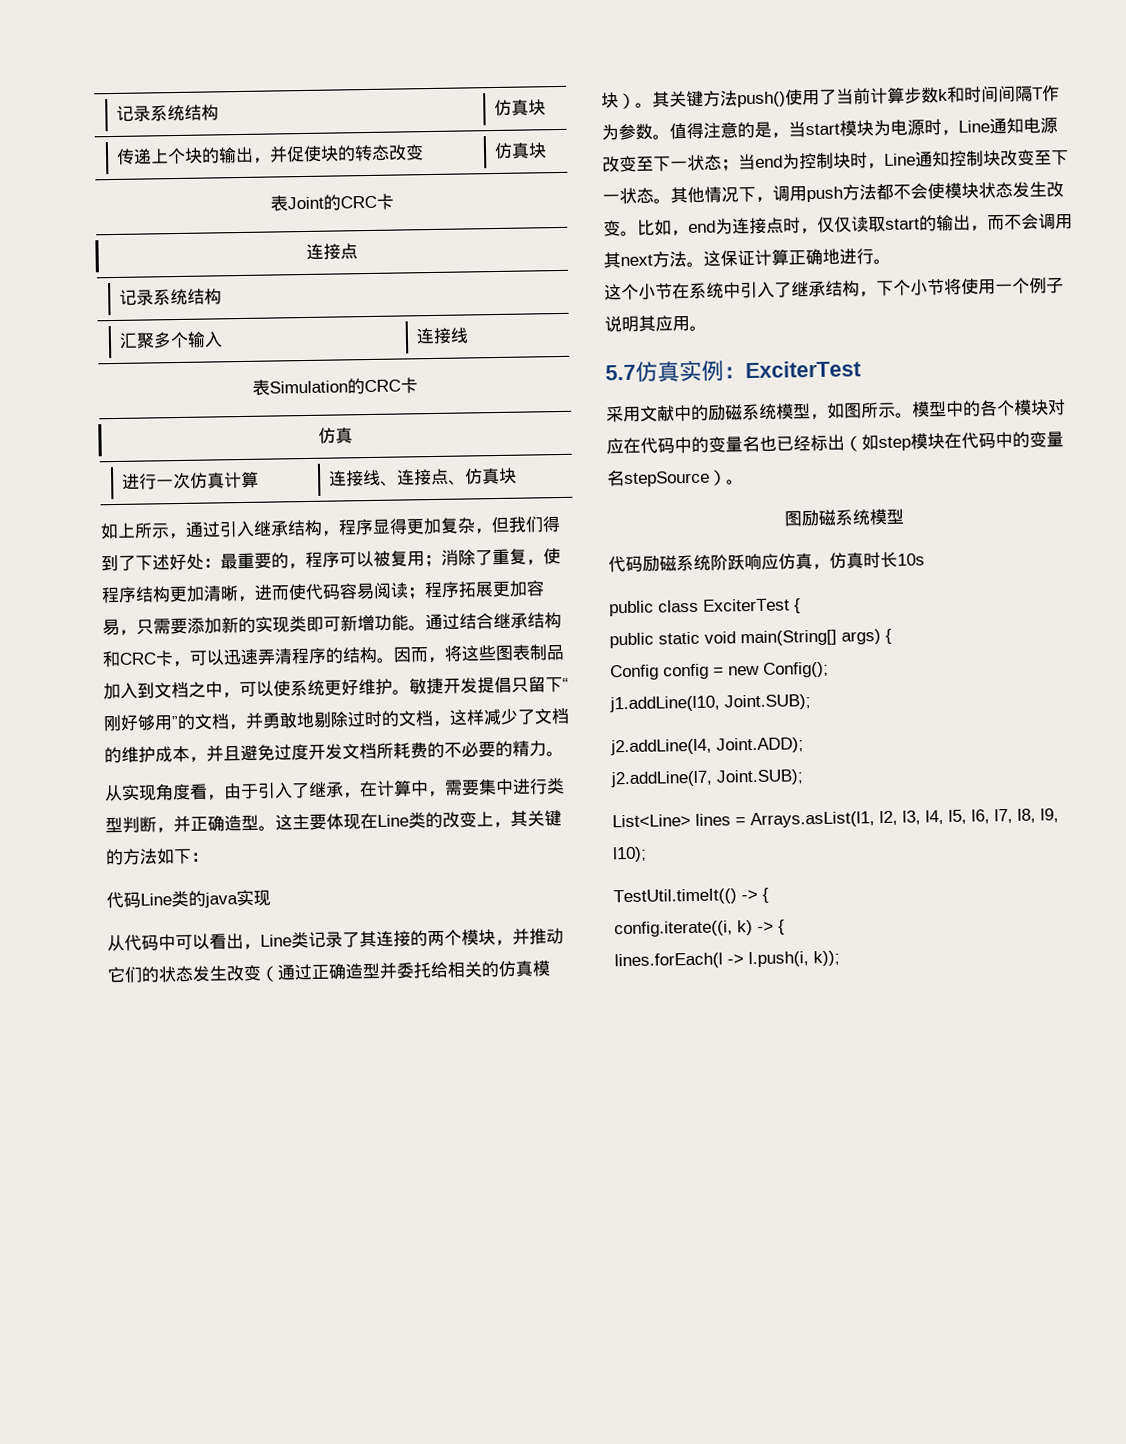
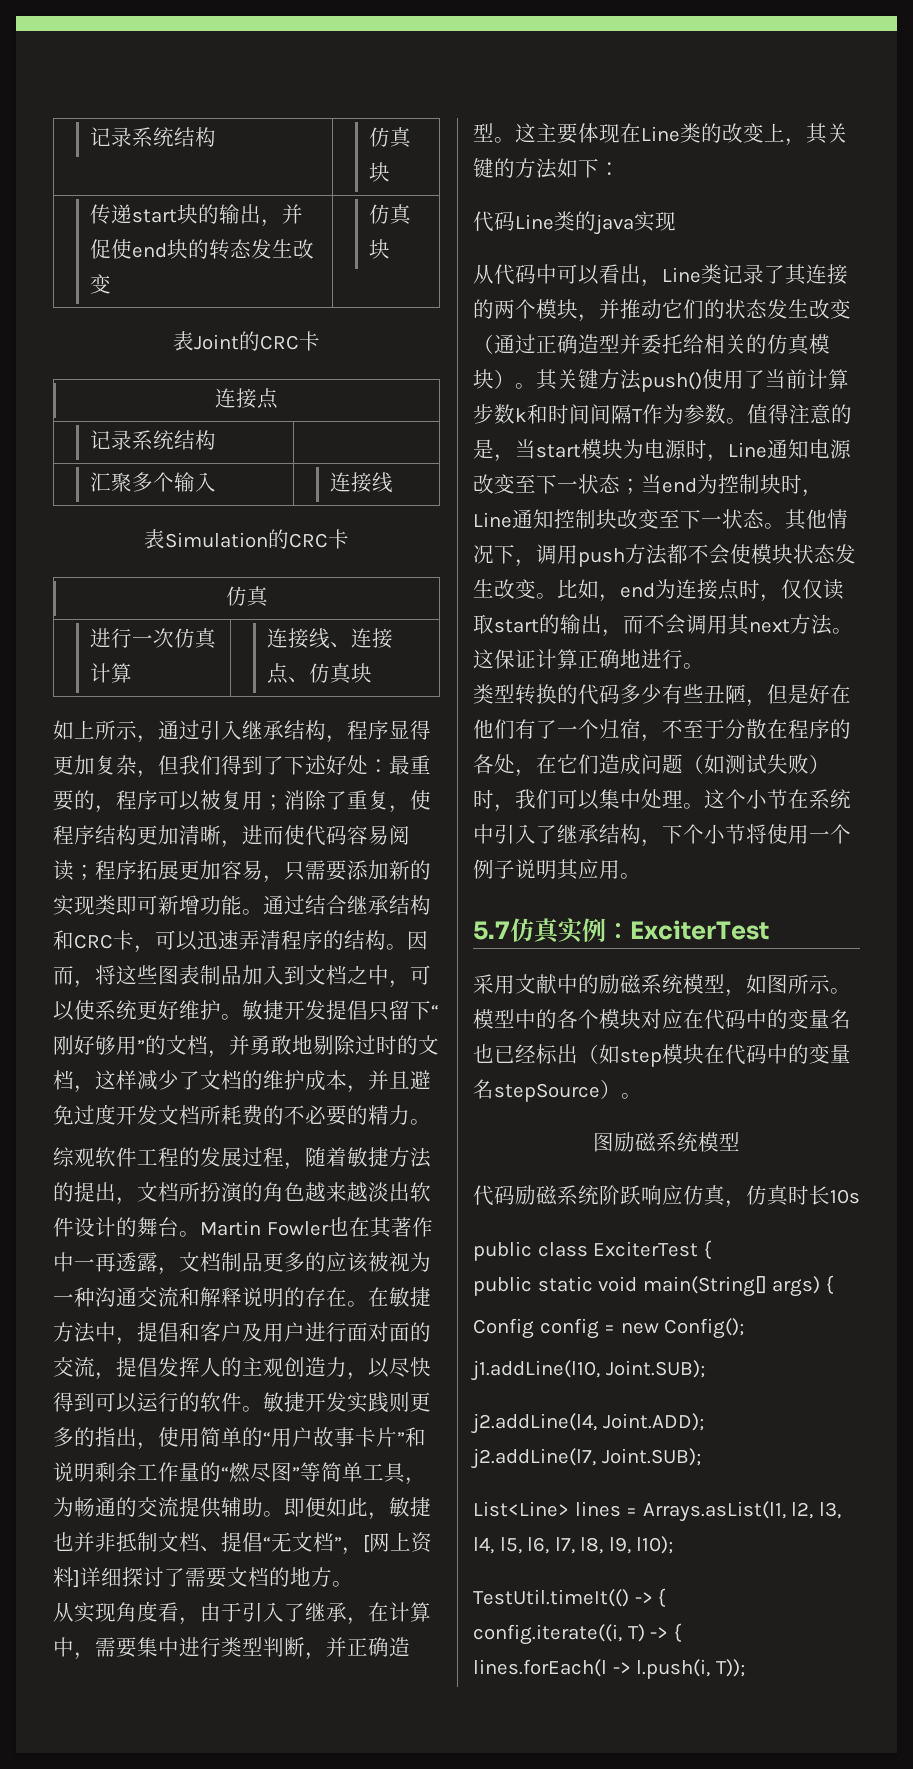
- 传递上个块的输出，并促使块的转态改变 | 仿真块
+ 传递start块的输出，并促使end块的转态发生改变 | 仿真块
+ 综观软件工程的发展过程，随着敏捷方法的提出，文档所扮演的角色越来越淡出软件设计的舞台。Martin Fowler也在其著作中一再透露，文档制品更多的应该被视为一种沟通交流和解释说明的存在。在敏捷方法中，提倡和客户及用户进行面对面的交流，提倡发挥人的主观创造力，以尽快得到可以运行的软件。敏捷开发实践则更多的指出，使用简单的“用户故事卡片”和说明剩余工作量的“燃尽图”等简单工具，为畅通的交流提供辅助。即便如此，敏捷也并非抵制文档、提倡“无文档”，[网上资料]详细探讨了需要文档的地方。
+ 类型转换的代码多少有些丑陋，但是好在他们有了一个归宿，不至于分散在程序的各处，在它们造成问题（如测试失败）时，我们可以集中处理。
- config.iterate((i, k) -> {
+ config.iterate((i, T) -> {
- lines.forEach(l -> l.push(i, k));
+ lines.forEach(l -> l.push(i, T));

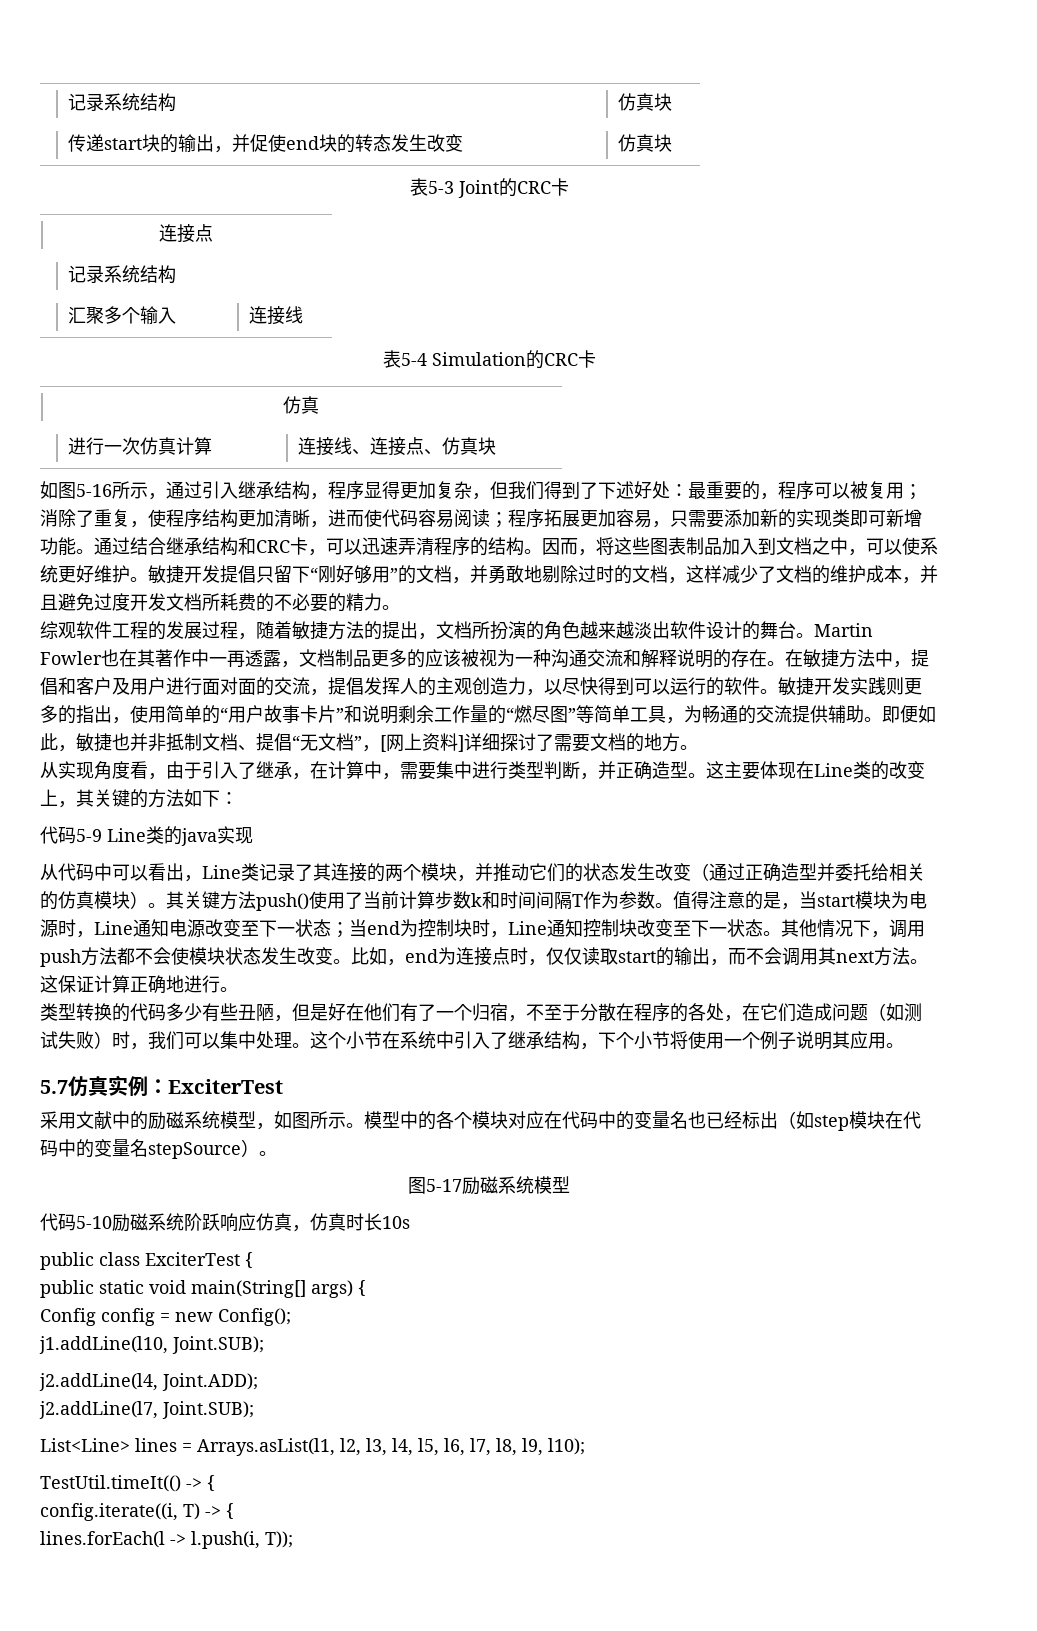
- 表Joint的CRC卡
+ 表5-3 Joint的CRC卡
- 表Simulation的CRC卡
+ 表5-4 Simulation的CRC卡
- 如上所示，通过引入继承结构，程序显得更加复杂，但我们得到了下述好处：最重要的，程序可以被复用；消除了重复，使程序结构更加清晰，进而使代码容易阅读；程序拓展更加容易，只需要添加新的实现类即可新增功能。
+ 如图5-16所示，通过引入继承结构，程序显得更加复杂，但我们得到了下述好处：最重要的，程序可以被复用；消除了重复，使程序结构更加清晰，进而使代码容易阅读；程序拓展更加容易，只需要添加新的实现类即可新增功能。
- 代码Line类的java实现
+ 代码5-9 Line类的java实现
- 图励磁系统模型
+ 图5-17励磁系统模型
- 代码励磁系统阶跃响应仿真，仿真时长10s
+ 代码5-10励磁系统阶跃响应仿真，仿真时长10s

